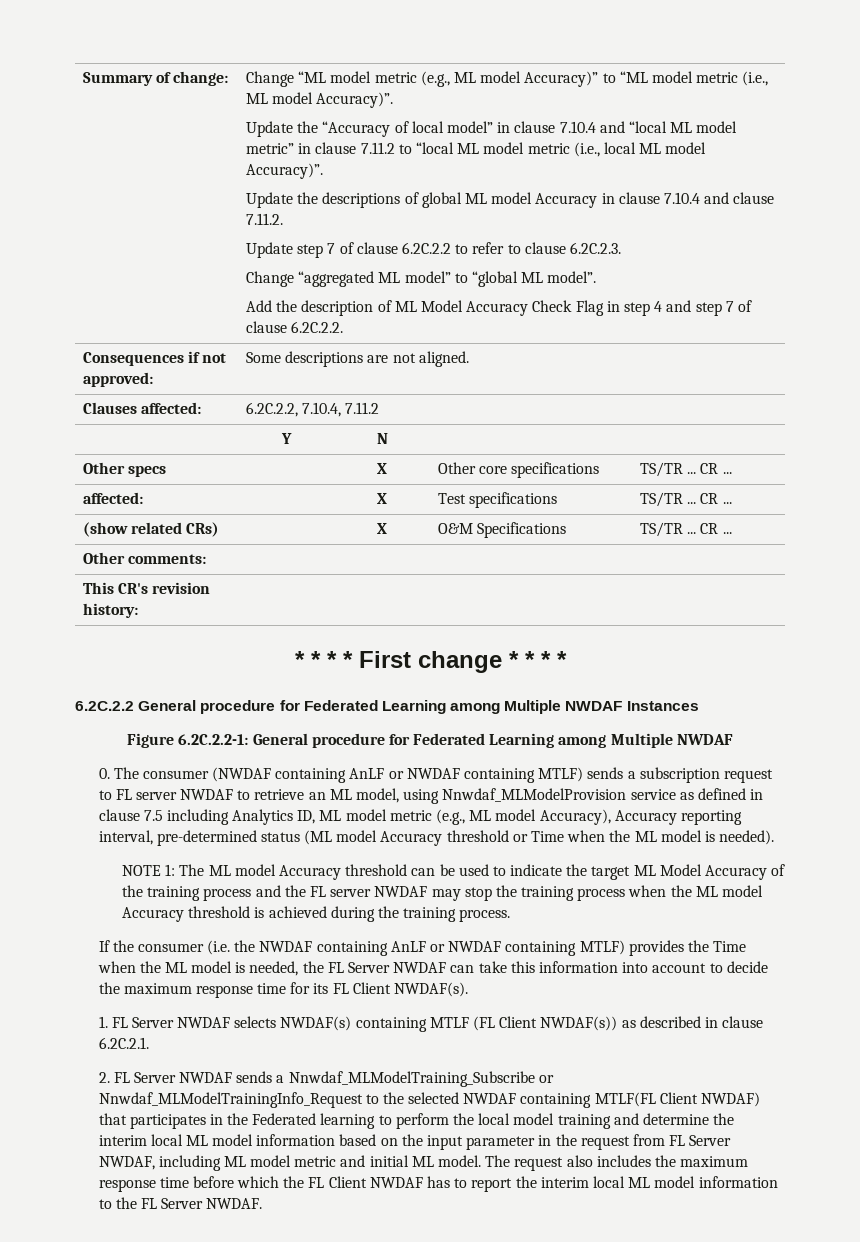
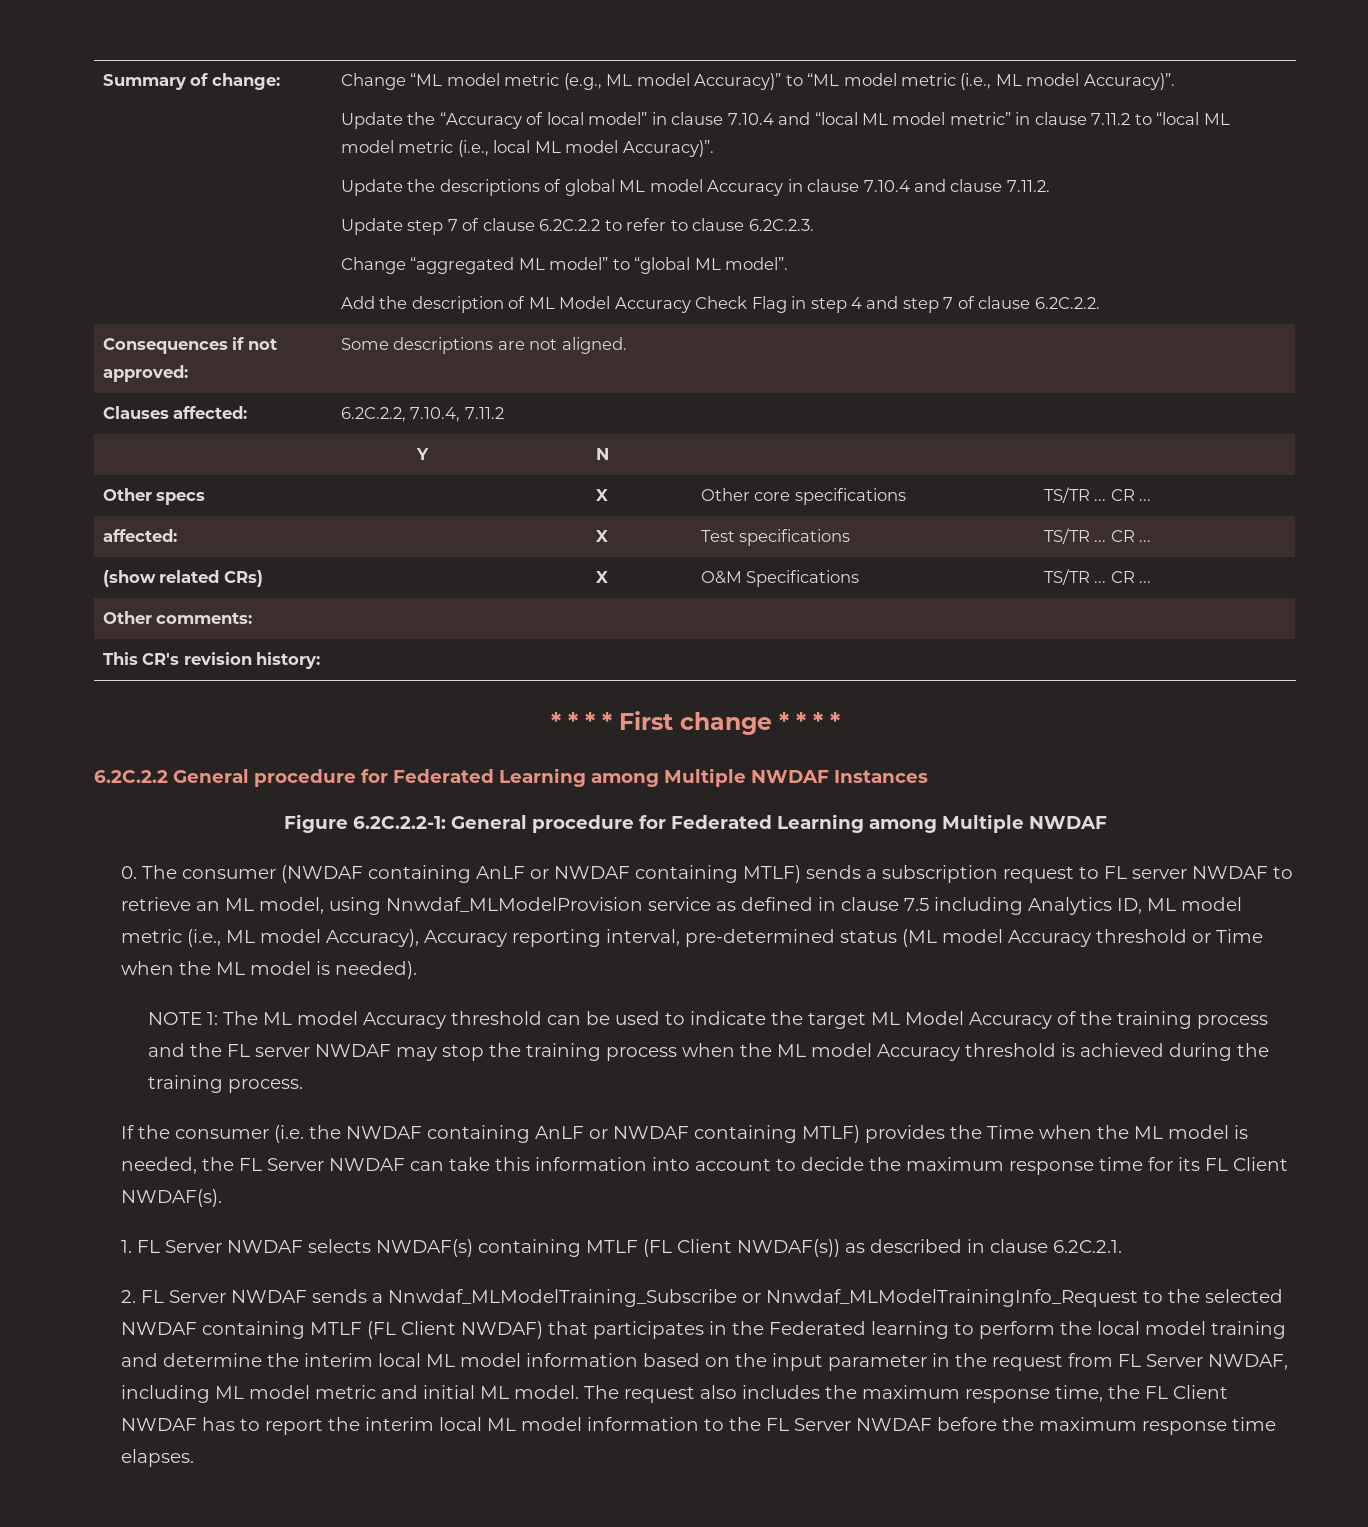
- 0. The consumer (NWDAF containing AnLF or NWDAF containing MTLF) sends a subscription request to FL server NWDAF to retrieve an ML model, using Nnwdaf_MLModelProvision service as defined in clause 7.5 including Analytics ID, ML model metric (e.g., ML model Accuracy), Accuracy reporting interval, pre-determined status (ML model Accuracy threshold or Time when the ML model is needed).
+ 0. The consumer (NWDAF containing AnLF or NWDAF containing MTLF) sends a subscription request to FL server NWDAF to retrieve an ML model, using Nnwdaf_MLModelProvision service as defined in clause 7.5 including Analytics ID, ML model metric (i.e., ML model Accuracy), Accuracy reporting interval, pre-determined status (ML model Accuracy threshold or Time when the ML model is needed).
- 2. FL Server NWDAF sends a Nnwdaf_MLModelTraining_Subscribe or Nnwdaf_MLModelTrainingInfo_Request to the selected NWDAF containing MTLF(FL Client NWDAF) that participates in the Federated learning to perform the local model training and determine the interim local ML model information based on the input parameter in the request from FL Server NWDAF, including ML model metric and initial ML model.
+ 2. FL Server NWDAF sends a Nnwdaf_MLModelTraining_Subscribe or Nnwdaf_MLModelTrainingInfo_Request to the selected NWDAF containing MTLF (FL Client NWDAF) that participates in the Federated learning to perform the local model training and determine the interim local ML model information based on the input parameter in the request from FL Server NWDAF, including ML model metric and initial ML model.
- The request also includes the maximum response time before which the FL Client NWDAF has to report the interim local ML model information to the FL Server NWDAF.
+ The request also includes the maximum response time, the FL Client NWDAF has to report the interim local ML model information to the FL Server NWDAF before the maximum response time elapses.

